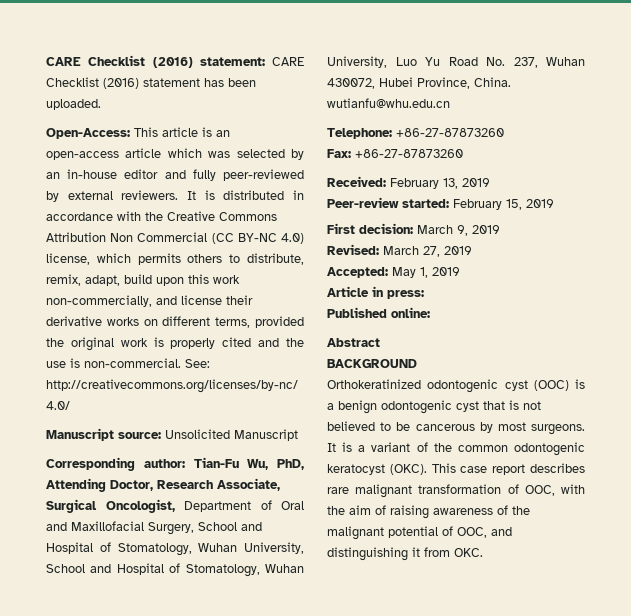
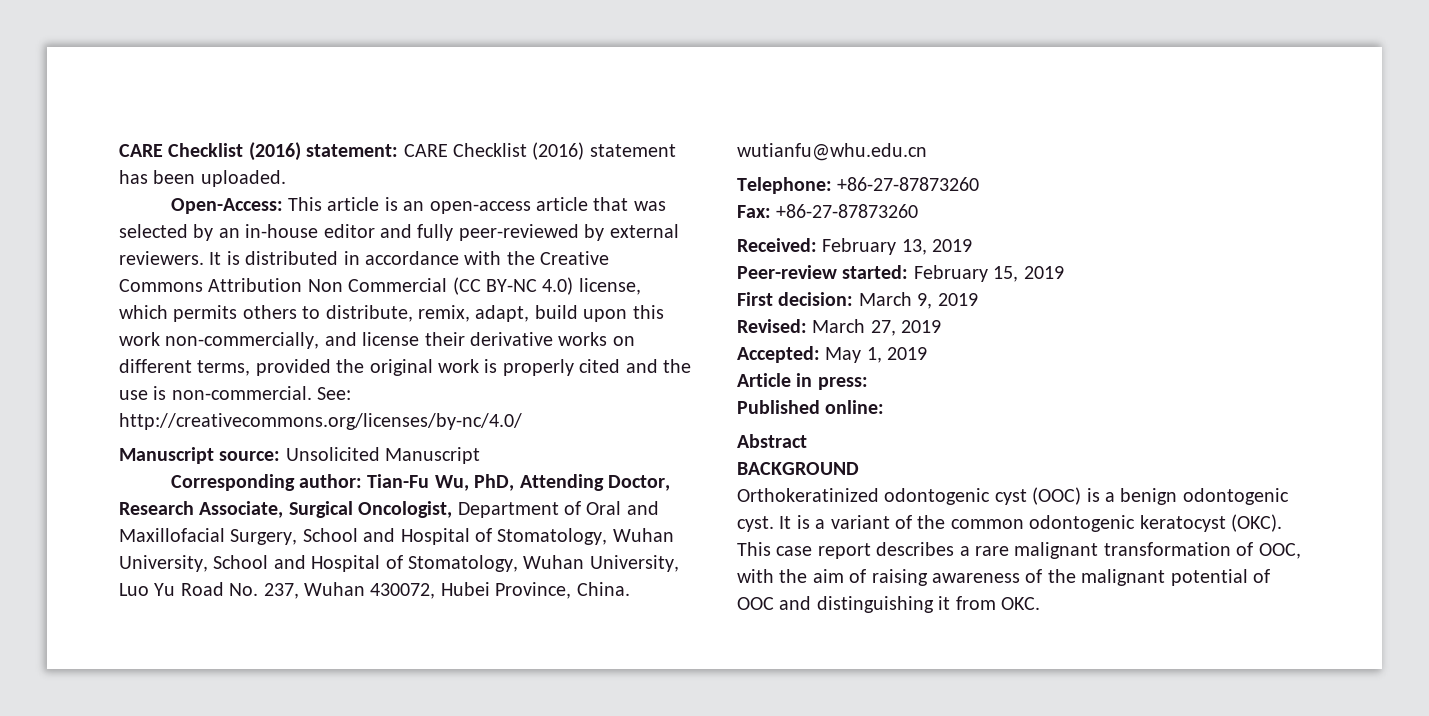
- Open-Access: This article is an open-access article which was selected by an in-house editor and fully peer-reviewed by external reviewers.
+ Open-Access: This article is an open-access article that was selected by an in-house editor and fully peer-reviewed by external reviewers.
- Orthokeratinized odontogenic cyst (OOC) is a benign odontogenic cyst that is not believed to be cancerous by most surgeons.
+ Orthokeratinized odontogenic cyst (OOC) is a benign odontogenic cyst.
- This case report describes rare malignant transformation of OOC, with the aim of raising awareness of the malignant potential of OOC, and distinguishing it from OKC.
+ This case report describes a rare malignant transformation of OOC, with the aim of raising awareness of the malignant potential of OOC and distinguishing it from OKC.

